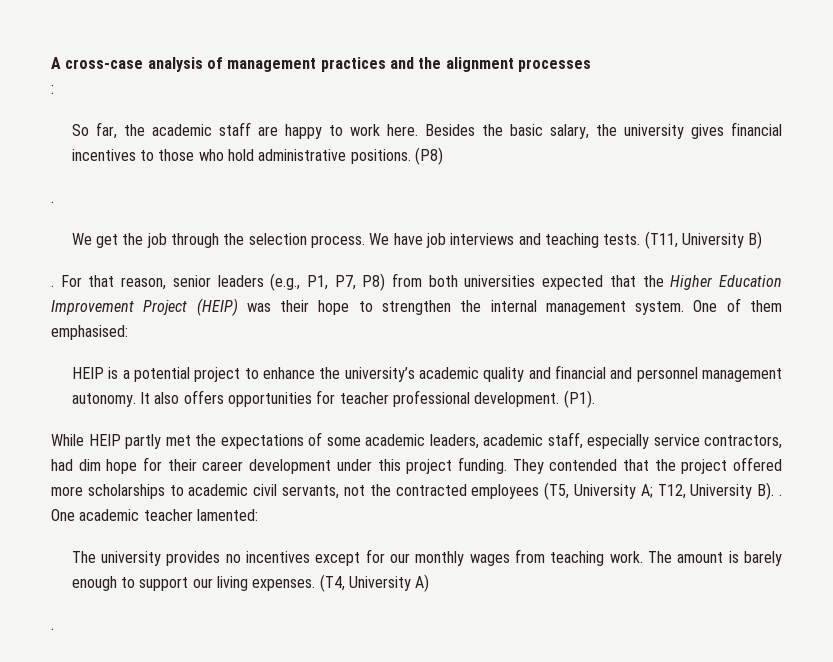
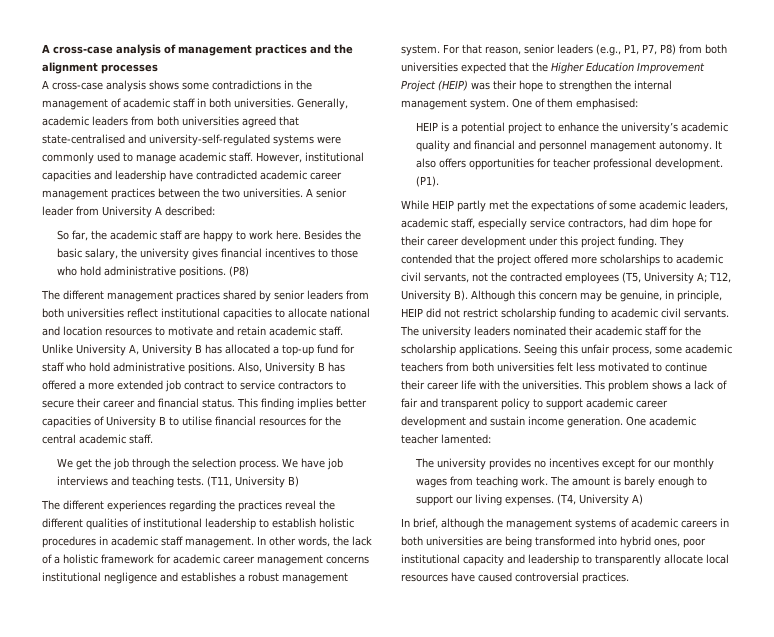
- :
+ A cross-case analysis shows some contradictions in the management of academic staff in both universities. Generally, academic leaders from both universities agreed that state-centralised and university-self-regulated systems were commonly used to manage academic staff. However, institutional capacities and leadership have contradicted academic career management practices between the two universities. A senior leader from University A described:
  (P8)
- .
+ The different management practices shared by senior leaders from both universities reflect institutional capacities to allocate national and location resources to motivate and retain academic staff. Unlike University A, University B has allocated a top-up fund for staff who hold administrative positions. Also, University B has offered a more extended job contract to service contractors to secure their career and financial status. This finding implies better capacities of University B to utilise financial resources for the central academic staff.
  (T11, University B)
- .
+ The different experiences regarding the practices reveal the different qualities of institutional leadership to establish holistic procedures in academic staff management. In other words, the lack of a holistic framework for academic career management concerns institutional negligence and establishes a robust management system.
- They contended that the project offered more scholarships to academic civil servants, not the contracted employees (T5, University A; T12, University B). .
+ They contended that the project offered more scholarships to academic civil servants, not the contracted employees (T5, University A; T12, University B). Although this concern may be genuine, in principle, HEIP did not restrict scholarship funding to academic civil servants. The university leaders nominated their academic staff for the scholarship applications. Seeing this unfair process, some academic teachers from both universities felt less motivated to continue their career life with the universities. This problem shows a lack of fair and transparent policy to support academic career development and sustain income generation.
  (T4, University A)
- .
+ In brief, although the management systems of academic careers in both universities are being transformed into hybrid ones, poor institutional capacity and leadership to transparently allocate local resources have caused controversial practices.

